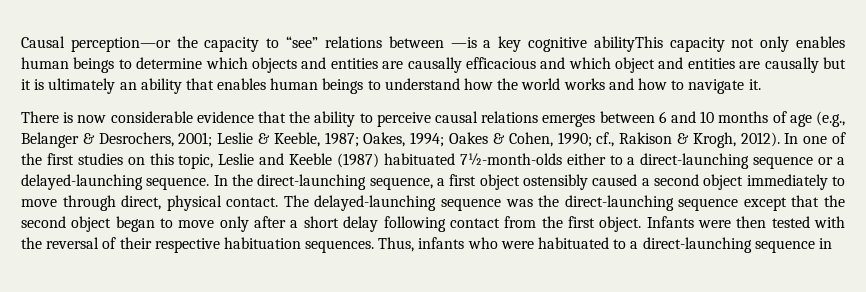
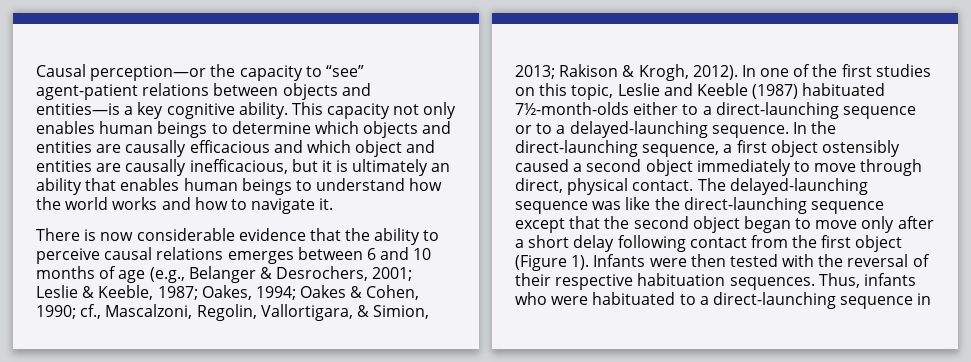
- Causal perception—or the capacity to “see” relations between —is a key cognitive abilityThis capacity not only enables human beings to determine which objects and entities are causally efficacious and which object and entities are causally but it is ultimately an ability that enables human beings to understand how the world works and how to navigate it.
+ Causal perception—or the capacity to “see” agent-patient relations between objects and entities—is a key cognitive ability. This capacity not only enables human beings to determine which objects and entities are causally efficacious and which object and entities are causally inefficacious, but it is ultimately an ability that enables human beings to understand how the world works and how to navigate it.
- There is now considerable evidence that the ability to perceive causal relations emerges between 6 and 10 months of age (e.g., Belanger & Desrochers, 2001; Leslie & Keeble, 1987; Oakes, 1994; Oakes & Cohen, 1990; cf., Rakison & Krogh, 2012).
+ There is now considerable evidence that the ability to perceive causal relations emerges between 6 and 10 months of age (e.g., Belanger & Desrochers, 2001; Leslie & Keeble, 1987; Oakes, 1994; Oakes & Cohen, 1990; cf., Mascalzoni, Regolin, Vallortigara, & Simion, 2013; Rakison & Krogh, 2012).
- In one of the first studies on this topic, Leslie and Keeble (1987) habituated 7½-month-olds either to a direct-launching sequence or a delayed-launching sequence.
+ In one of the first studies on this topic, Leslie and Keeble (1987) habituated 7½-month-olds either to a direct-launching sequence or to a delayed-launching sequence.
- The delayed-launching sequence was the direct-launching sequence except that the second object began to move only after a short delay following contact from the first object.
+ The delayed-launching sequence was like the direct-launching sequence except that the second object began to move only after a short delay following contact from the first object (Figure 1).

